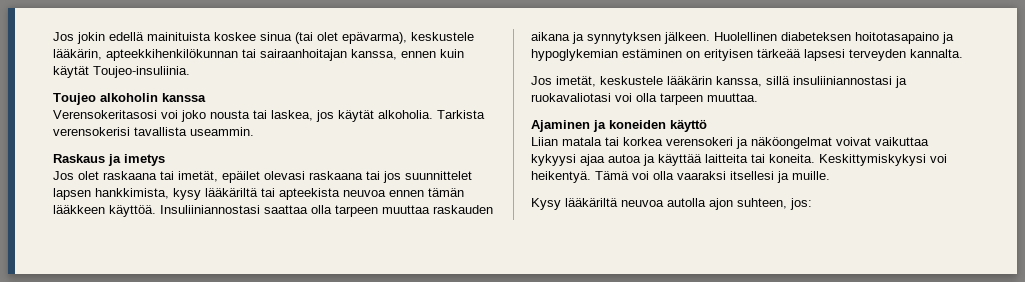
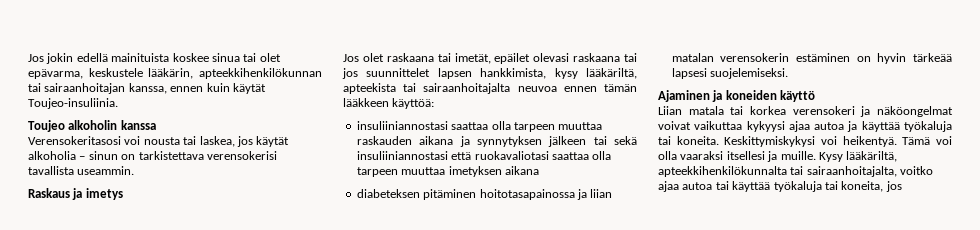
- Jos jokin edellä mainituista koskee sinua (tai olet epävarma), keskustele lääkärin, apteekkihenkilökunnan tai sairaanhoitajan kanssa, ennen kuin käytät Toujeo-insuliinia.
+ Jos jokin edellä mainituista koskee sinua tai olet epävarma, keskustele lääkärin, apteekkihenkilökunnan tai sairaanhoitajan kanssa, ennen kuin käytät Toujeo-insuliinia.
- Verensokeritasosi voi joko nousta tai laskea, jos käytät alkoholia. Tarkista verensokerisi tavallista useammin.
+ Verensokeritasosi voi nousta tai laskea, jos käytät alkoholia – sinun on tarkistettava verensokerisi tavallista useammin.
- Jos olet raskaana tai imetät, epäilet olevasi raskaana tai jos suunnittelet lapsen hankkimista, kysy lääkäriltä tai apteekista neuvoa ennen tämän lääkkeen käyttöä. Insuliiniannostasi saattaa olla tarpeen muuttaa raskauden aikana ja synnytyksen jälkeen. Huolellinen diabeteksen hoitotasapaino ja hypoglykemian estäminen on erityisen tärkeää lapsesi terveyden kannalta.
- Jos imetät, keskustele lääkärin kanssa, sillä insuliiniannostasi ja ruokavaliotasi voi olla tarpeen muuttaa.
+ Jos olet raskaana tai imetät, epäilet olevasi raskaana tai jos suunnittelet lapsen hankkimista, kysy lääkäriltä, apteekista tai sairaanhoitajalta neuvoa ennen tämän lääkkeen käyttöä:
+ insuliiniannostasi saattaa olla tarpeen muuttaa raskauden aikana ja synnytyksen jälkeen tai sekä insuliiniannostasi että ruokavaliotasi saattaa olla tarpeen muuttaa imetyksen aikana
+ diabeteksen pitäminen hoitotasapainossa ja liian matalan verensokerin estäminen on hyvin tärkeää lapsesi suojelemiseksi.
- Liian matala tai korkea verensokeri ja näköongelmat voivat vaikuttaa kykyysi ajaa autoa ja käyttää laitteita tai koneita.
+ Liian matala tai korkea verensokeri ja näköongelmat voivat vaikuttaa kykyysi ajaa autoa ja käyttää työkaluja tai koneita.
- Tämä voi olla vaaraksi itsellesi ja muille.
- Kysy lääkäriltä neuvoa autolla ajon suhteen, jos:
+ Tämä voi olla vaaraksi itsellesi ja muille. Kysy lääkäriltä, apteekkihenkilökunnalta tai sairaanhoitajalta, voitko ajaa autoa tai käyttää työkaluja tai koneita, jos

